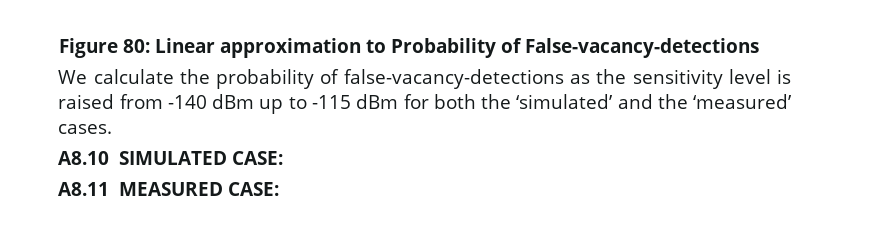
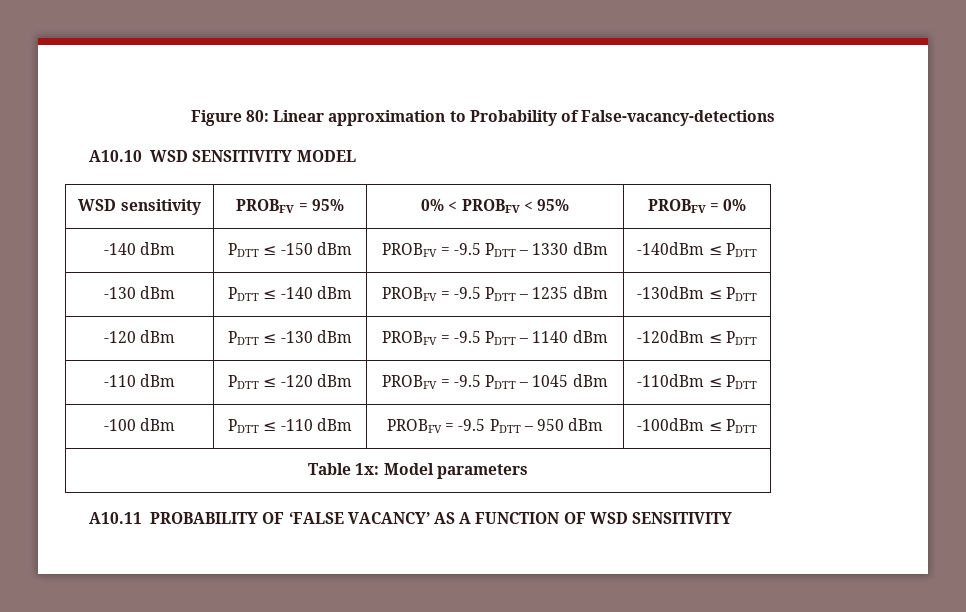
- We calculate the probability of false-vacancy-detections as the sensitivity level is raised from -140 dBm up to -115 dBm for both the ‘simulated’ and the ‘measured’ cases.
- A8.10 SIMULATED CASE:
- A8.11 MEASURED CASE:
+ A10.10 WSD SENSITIVITY MODEL
+ WSD sensitivity | PROBFV = 95% | 0% < PROBFV < 95% | PROBFV = 0%
+ -140 dBm | PDTT ≤ -150 dBm | PROBFV = -9.5 PDTT – 1330 dBm | -140dBm ≤ PDTT
+ -130 dBm | PDTT ≤ -140 dBm | PROBFV = -9.5 PDTT – 1235 dBm | -130dBm ≤ PDTT
+ -120 dBm | PDTT ≤ -130 dBm | PROBFV = -9.5 PDTT – 1140 dBm | -120dBm ≤ PDTT
+ -110 dBm | PDTT ≤ -120 dBm | PROBFV = -9.5 PDTT – 1045 dBm | -110dBm ≤ PDTT
+ -100 dBm | PDTT ≤ -110 dBm | PROBFV = -9.5 PDTT – 950 dBm | -100dBm ≤ PDTT
+ Table 1x: Model parameters
+ A10.11 PROBABILITY OF ‘FALSE VACANCY’ AS A FUNCTION OF WSD SENSITIVITY

